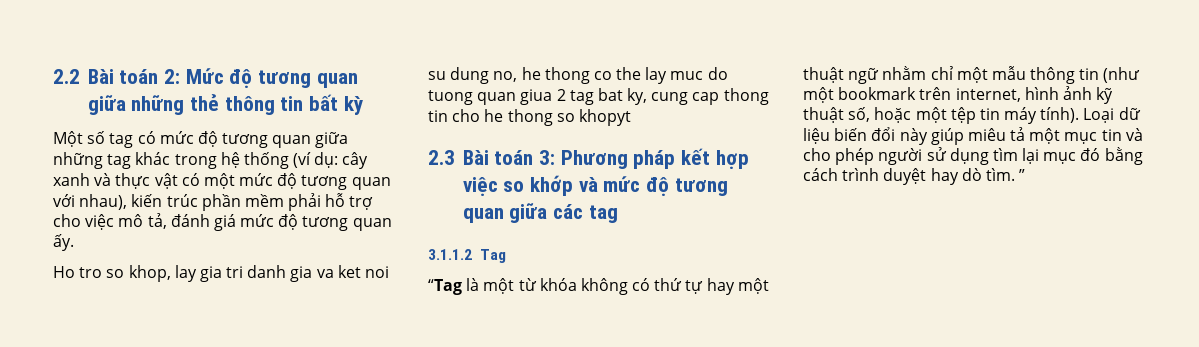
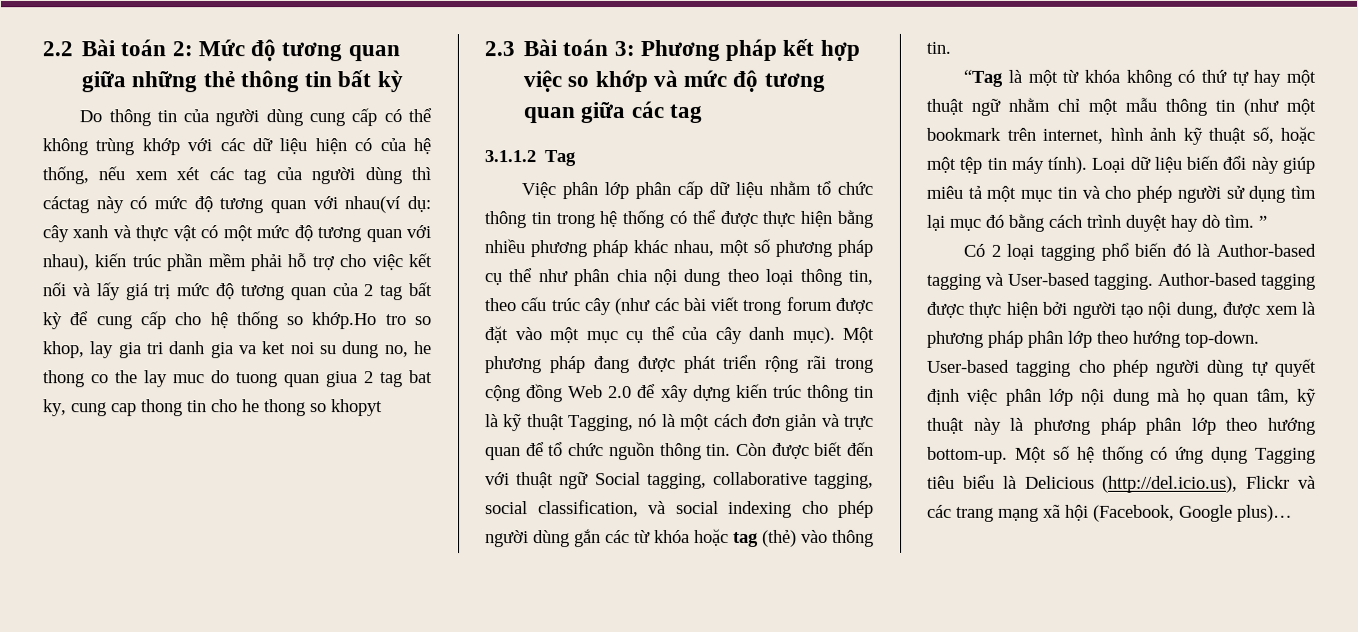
- Một số tag có mức độ tương quan giữa những tag khác trong hệ thống (ví dụ:
+ Do thông tin của người dùng cung cấp có thể không trùng khớp với các dữ liệu hiện có của hệ thống, nếu xem xét các tag của người dùng thì cáctag này có mức độ tương quan với nhau(ví dụ:
- cây xanh và thực vật có một mức độ tương quan với nhau), kiến trúc phần mềm phải hỗ trợ cho việc mô tả, đánh giá mức độ tương quan ấy.
- Ho tro so khop, lay gia tri danh gia va ket noi su dung no, he thong co the lay muc do tuong quan giua 2 tag bat ky, cung cap thong tin cho he thong so khopyt
+ cây xanh và thực vật có một mức độ tương quan với nhau), kiến trúc phần mềm phải hỗ trợ cho việc kết nối và lấy giá trị mức độ tương quan của 2 tag bất kỳ để cung cấp cho hệ thống so khớp.Ho tro so khop, lay gia tri danh gia va ket noi su dung no, he thong co the lay muc do tuong quan giua 2 tag bat ky, cung cap thong tin cho he thong so khopyt
+ Việc phân lớp phân cấp dữ liệu nhằm tổ chức thông tin trong hệ thống có thể được thực hiện bằng nhiều phương pháp khác nhau, một số phương pháp cụ thể như phân chia nội dung theo loại thông tin, theo cấu trúc cây (như các bài viết trong forum được đặt vào một mục cụ thể của cây danh mục). Một phương pháp đang được phát triển rộng rãi trong cộng đồng Web 2.0 để xây dựng kiến trúc thông tin là kỹ thuật Tagging, nó là một cách đơn giản và trực quan để tổ chức nguồn thông tin. Còn được biết đến với thuật ngữ Social tagging, collaborative tagging, social classification, và social indexing cho phép người dùng gắn các từ khóa hoặc tag (thẻ) vào thông tin.
+ Có 2 loại tagging phổ biến đó là Author-based tagging và User-based tagging. Author-based tagging được thực hiện bởi người tạo nội dung, được xem là phương pháp phân lớp theo hướng top-down. User-based tagging cho phép người dùng tự quyết định việc phân lớp nội dung mà họ quan tâm, kỹ thuật này là phương pháp phân lớp theo hướng bottom-up. Một số hệ thống có ứng dụng Tagging tiêu biểu là Delicious (http://del.icio.us), Flickr và các trang mạng xã hội (Facebook, Google plus)…

